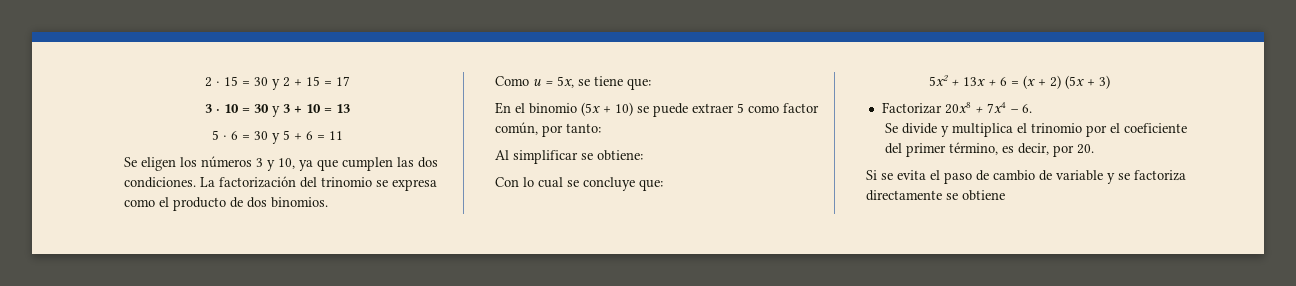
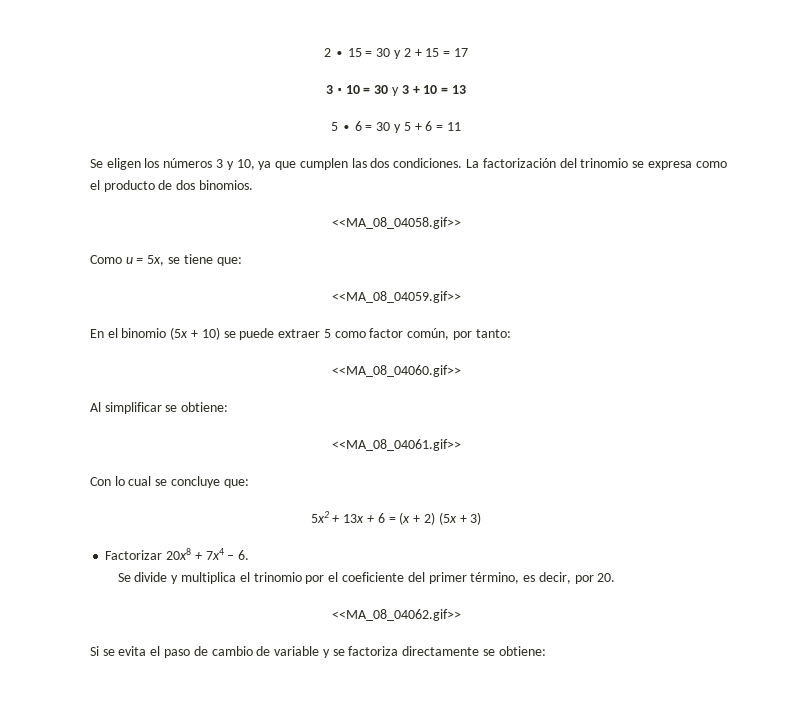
+ <<MA_08_04058.gif>>
+ <<MA_08_04059.gif>>
+ <<MA_08_04060.gif>>
+ <<MA_08_04061.gif>>
+ <<MA_08_04062.gif>>
- Si se evita el paso de cambio de variable y se factoriza directamente se obtiene
+ Si se evita el paso de cambio de variable y se factoriza directamente se obtiene:

